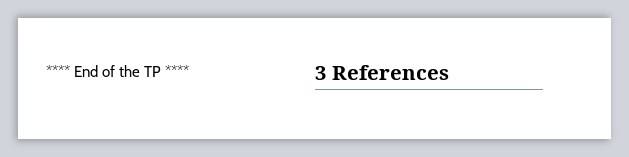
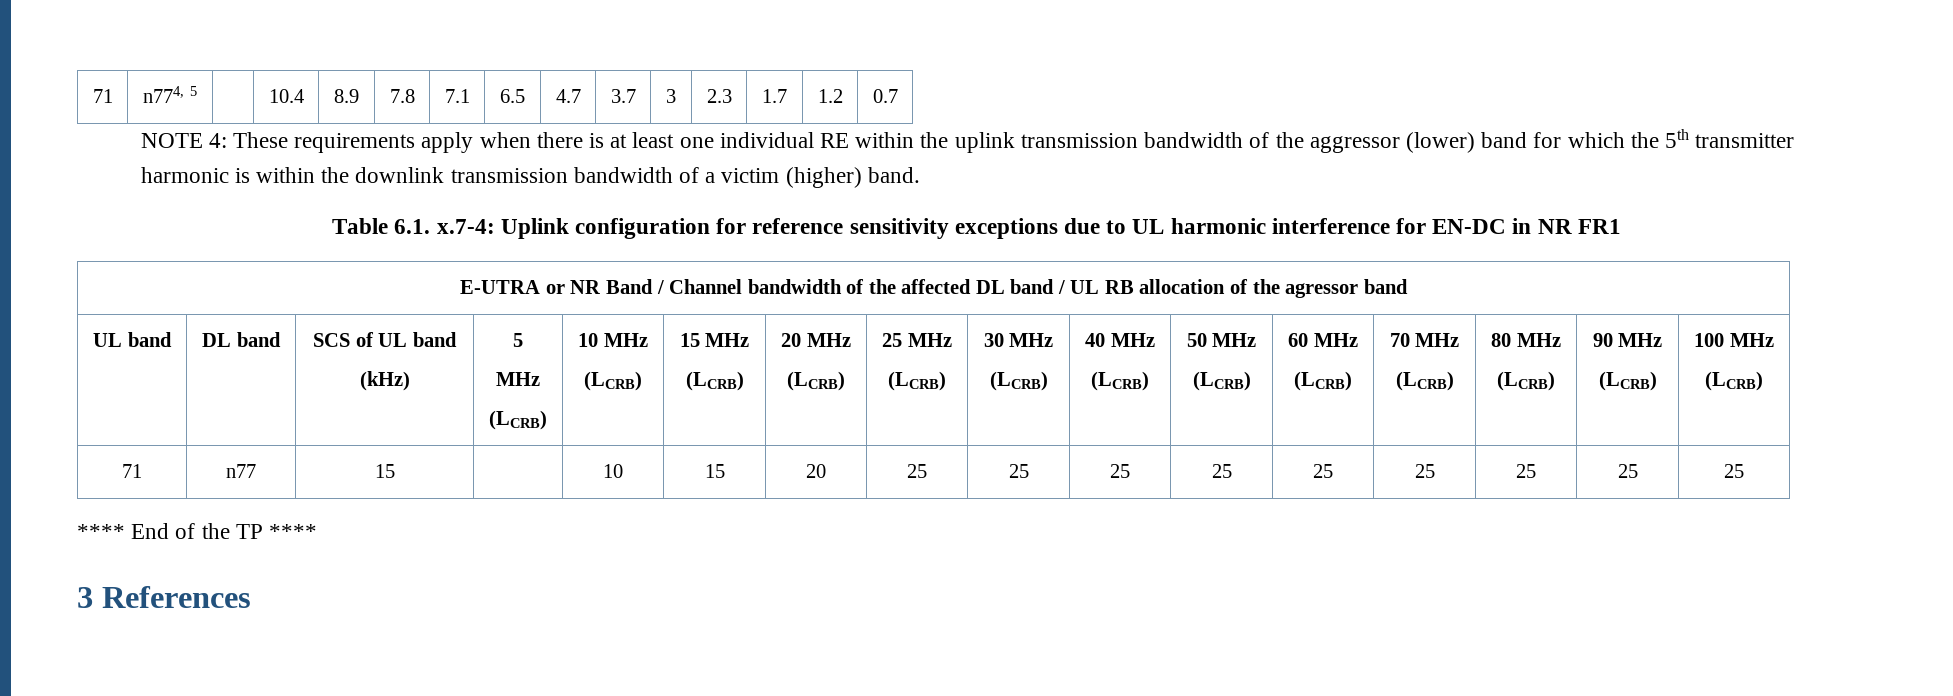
+ 71 | n774, 5 | | 10.4 | 8.9 | 7.8 | 7.1 | 6.5 | 4.7 | 3.7 | 3 | 2.3 | 1.7 | 1.2 | 0.7
+ NOTE 4: These requirements apply when there is at least one individual RE within the uplink transmission bandwidth of the aggressor (lower) band for which the 5th transmitter harmonic is within the downlink transmission bandwidth of a victim (higher) band.
+ Table 6.1. x.7-4: Uplink configuration for reference sensitivity exceptions due to UL harmonic interference for EN-DC in NR FR1
+ E-UTRA or NR Band / Channel bandwidth of the affected DL band / UL RB allocation of the agressor band
+ UL band | DL band | SCS of UL band
+ (kHz) | 5
+ MHz
+ (LCRB) | 10 MHz
+ (LCRB) | 15 MHz
+ (LCRB) | 20 MHz
+ (LCRB) | 25 MHz
+ (LCRB) | 30 MHz
+ (LCRB) | 40 MHz
+ (LCRB) | 50 MHz
+ (LCRB) | 60 MHz
+ (LCRB) | 70 MHz
+ (LCRB) | 80 MHz
+ (LCRB) | 90 MHz
+ (LCRB) | 100 MHz
+ (LCRB)
+ 71 | n77 | 15 | | 10 | 15 | 20 | 25 | 25 | 25 | 25 | 25 | 25 | 25 | 25 | 25

